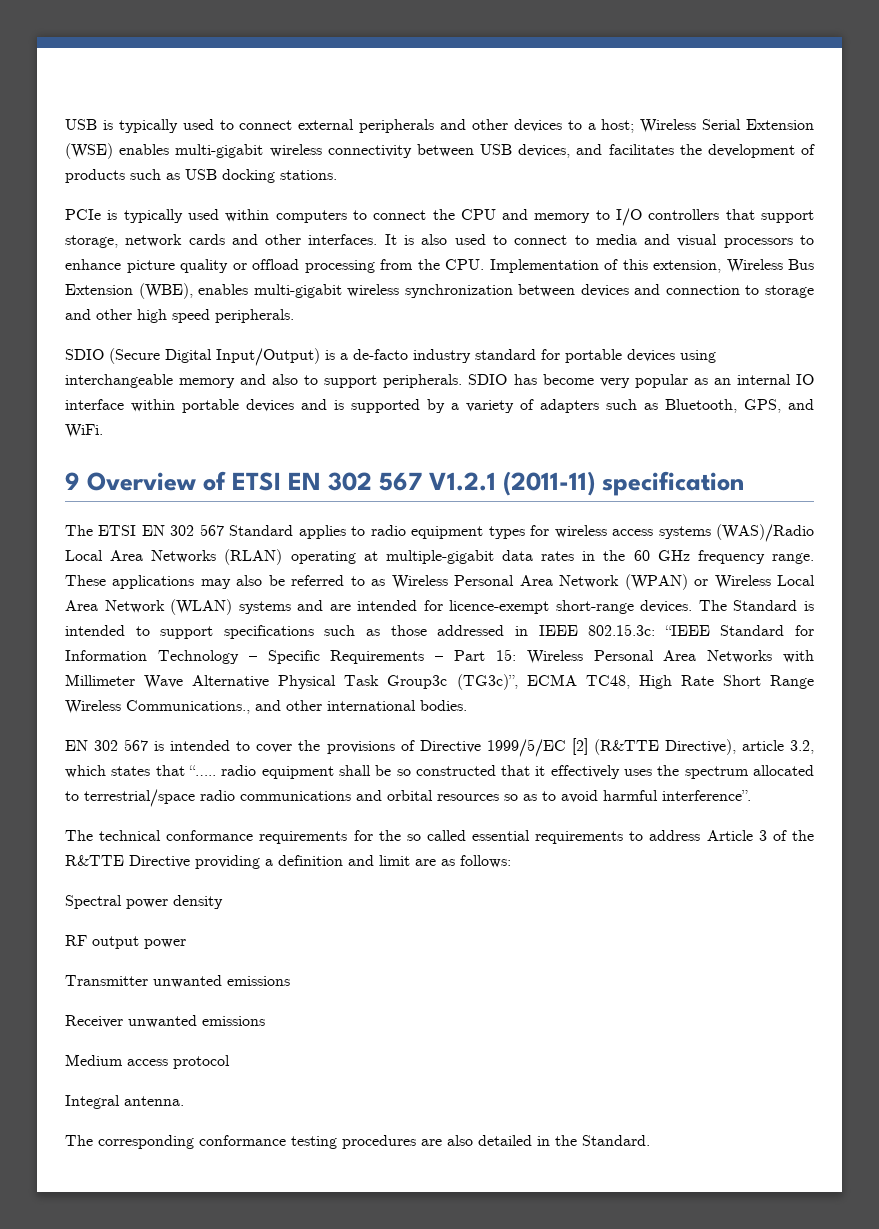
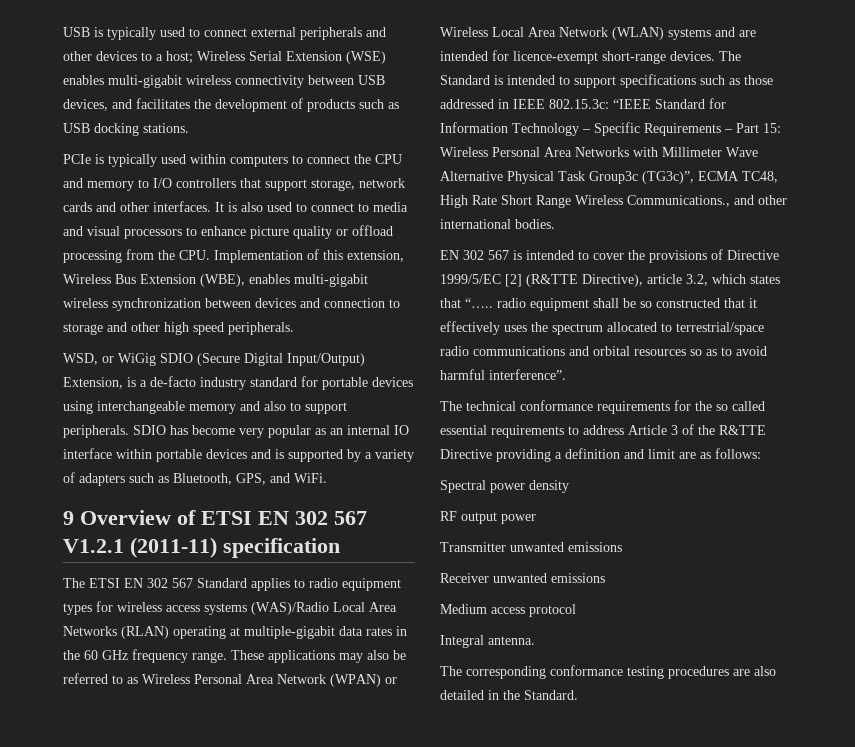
- SDIO (Secure Digital Input/Output) is a de-facto industry standard for portable devices using interchangeable memory and also to support peripherals.
+ WSD, or WiGig SDIO (Secure Digital Input/Output) Extension, is a de-facto industry standard for portable devices using interchangeable memory and also to support peripherals.

